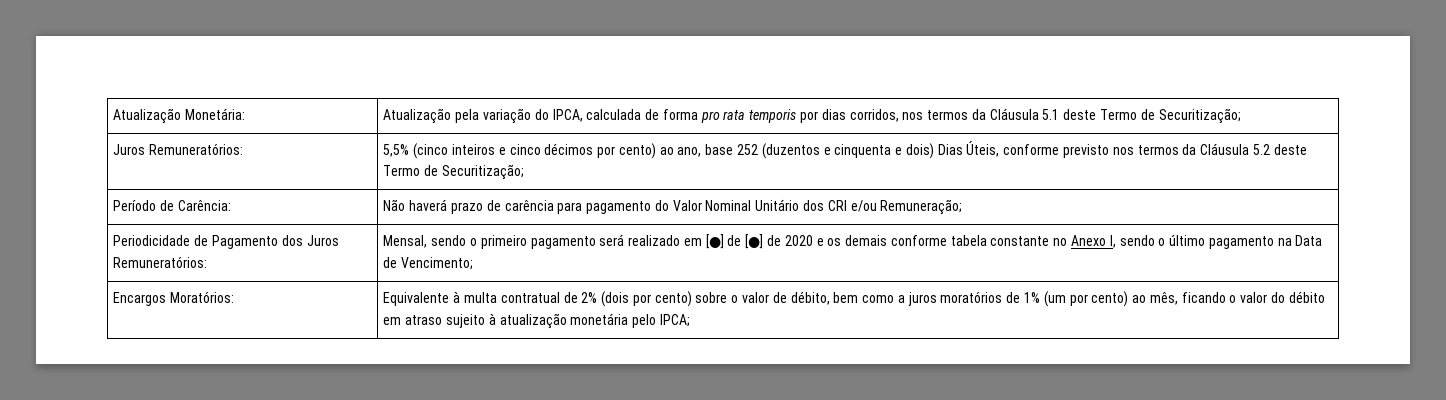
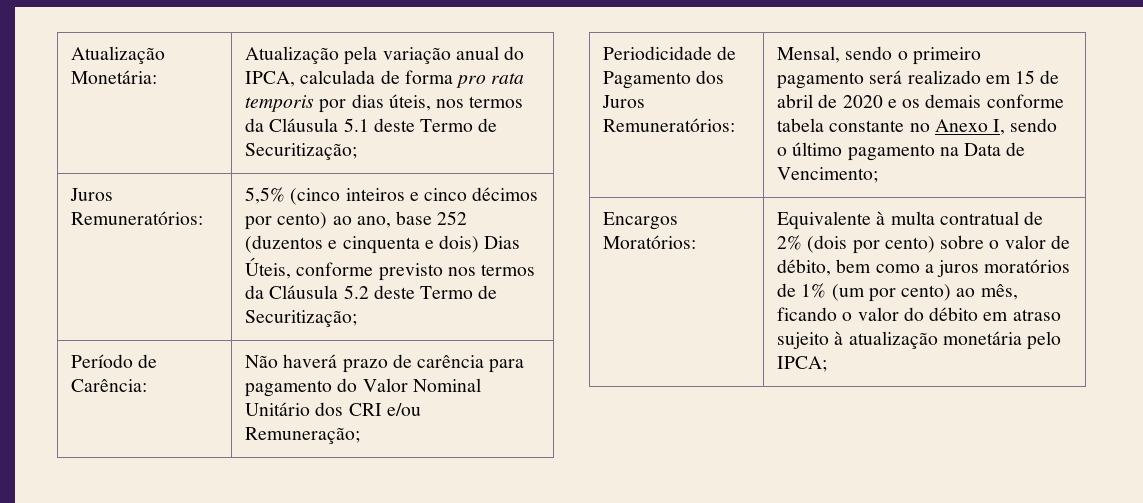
- Atualização Monetária: | Atualização pela variação do IPCA, calculada de forma pro rata temporis por dias corridos, nos termos da Cláusula 5.1 deste Termo de Securitização;
+ Atualização Monetária: | Atualização pela variação anual do IPCA, calculada de forma pro rata temporis por dias úteis, nos termos da Cláusula 5.1 deste Termo de Securitização;
- Periodicidade de Pagamento dos Juros Remuneratórios: | Mensal, sendo o primeiro pagamento será realizado em [●] de [●] de 2020 e os demais conforme tabela constante no Anexo I, sendo o último pagamento na Data de Vencimento;
+ Periodicidade de Pagamento dos Juros Remuneratórios: | Mensal, sendo o primeiro pagamento será realizado em 15 de abril de 2020 e os demais conforme tabela constante no Anexo I, sendo o último pagamento na Data de Vencimento;

